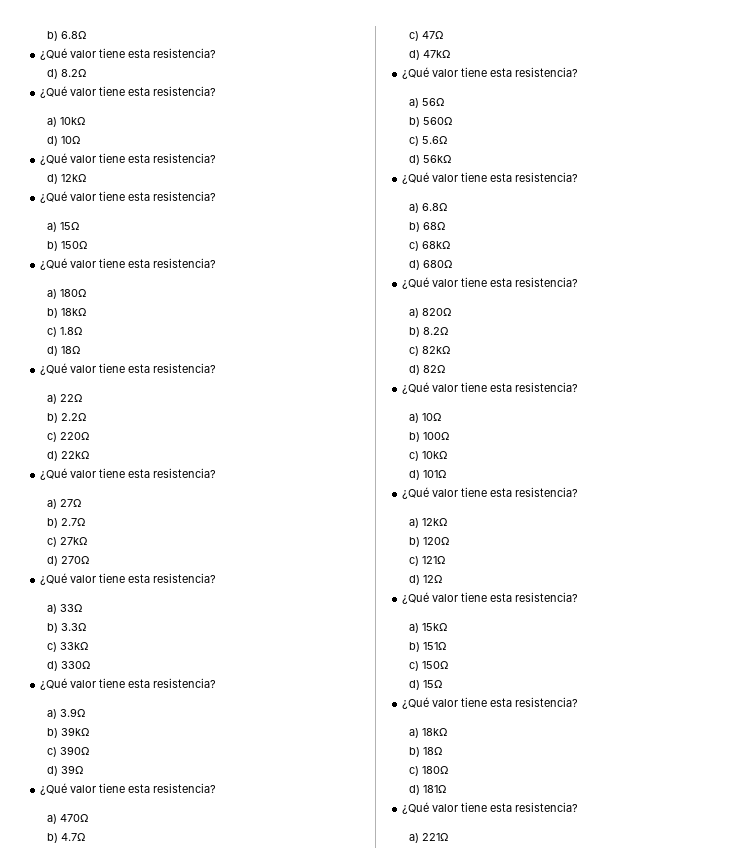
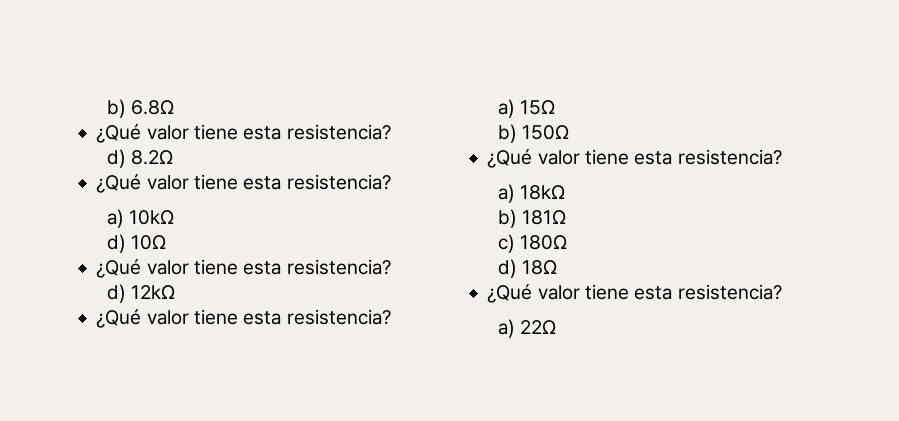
- a) 180Ω
- b) 18kΩ
- c) 1.8Ω
+ a) 18kΩ
+ b) 181Ω
+ c) 180Ω
- b) 2.2Ω
- c) 220Ω
- d) 22kΩ
- ¿Qué valor tiene esta resistencia?
- a) 27Ω
- b) 2.7Ω
- c) 27kΩ
- d) 270Ω
- ¿Qué valor tiene esta resistencia?
- a) 33Ω
- b) 3.3Ω
- c) 33kΩ
- d) 330Ω
- ¿Qué valor tiene esta resistencia?
- a) 3.9Ω
- b) 39kΩ
- c) 390Ω
- d) 39Ω
- ¿Qué valor tiene esta resistencia?
- a) 470Ω
- b) 4.7Ω
- c) 47Ω
- d) 47kΩ
- ¿Qué valor tiene esta resistencia?
- a) 56Ω
- b) 560Ω
- c) 5.6Ω
- d) 56kΩ
- ¿Qué valor tiene esta resistencia?
- a) 6.8Ω
- b) 68Ω
- c) 68kΩ
- d) 680Ω
- ¿Qué valor tiene esta resistencia?
- a) 820Ω
- b) 8.2Ω
- c) 82kΩ
- d) 82Ω
- ¿Qué valor tiene esta resistencia?
- a) 10Ω
- b) 100Ω
- c) 10kΩ
- d) 101Ω
- ¿Qué valor tiene esta resistencia?
- a) 12kΩ
- b) 120Ω
- c) 121Ω
- d) 12Ω
- ¿Qué valor tiene esta resistencia?
- a) 15kΩ
- b) 151Ω
- c) 150Ω
- d) 15Ω
- ¿Qué valor tiene esta resistencia?
- a) 18kΩ
- b) 18Ω
- c) 180Ω
- d) 181Ω
- ¿Qué valor tiene esta resistencia?
- a) 221Ω

